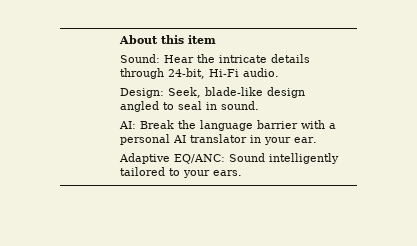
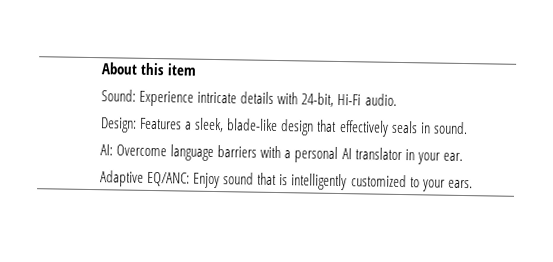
- Sound: Hear the intricate details through 24-bit, Hi-Fi audio.
+ Sound: Experience intricate details with 24-bit, Hi-Fi audio.
- Design: Seek, blade-like design angled to seal in sound.
+ Design: Features a sleek, blade-like design that effectively seals in sound.
- AI: Break the language barrier with a personal AI translator in your ear.
+ AI: Overcome language barriers with a personal AI translator in your ear.
- Adaptive EQ/ANC: Sound intelligently tailored to your ears.
+ Adaptive EQ/ANC: Enjoy sound that is intelligently customized to your ears.

